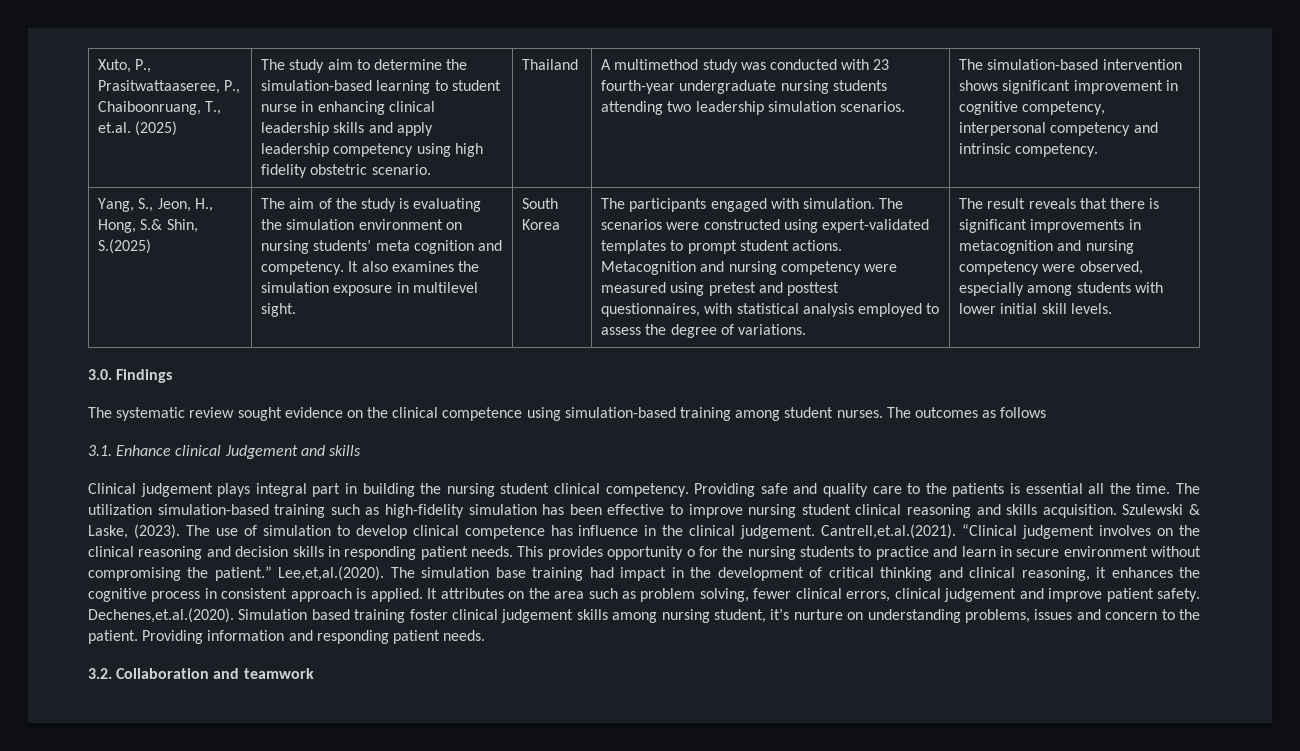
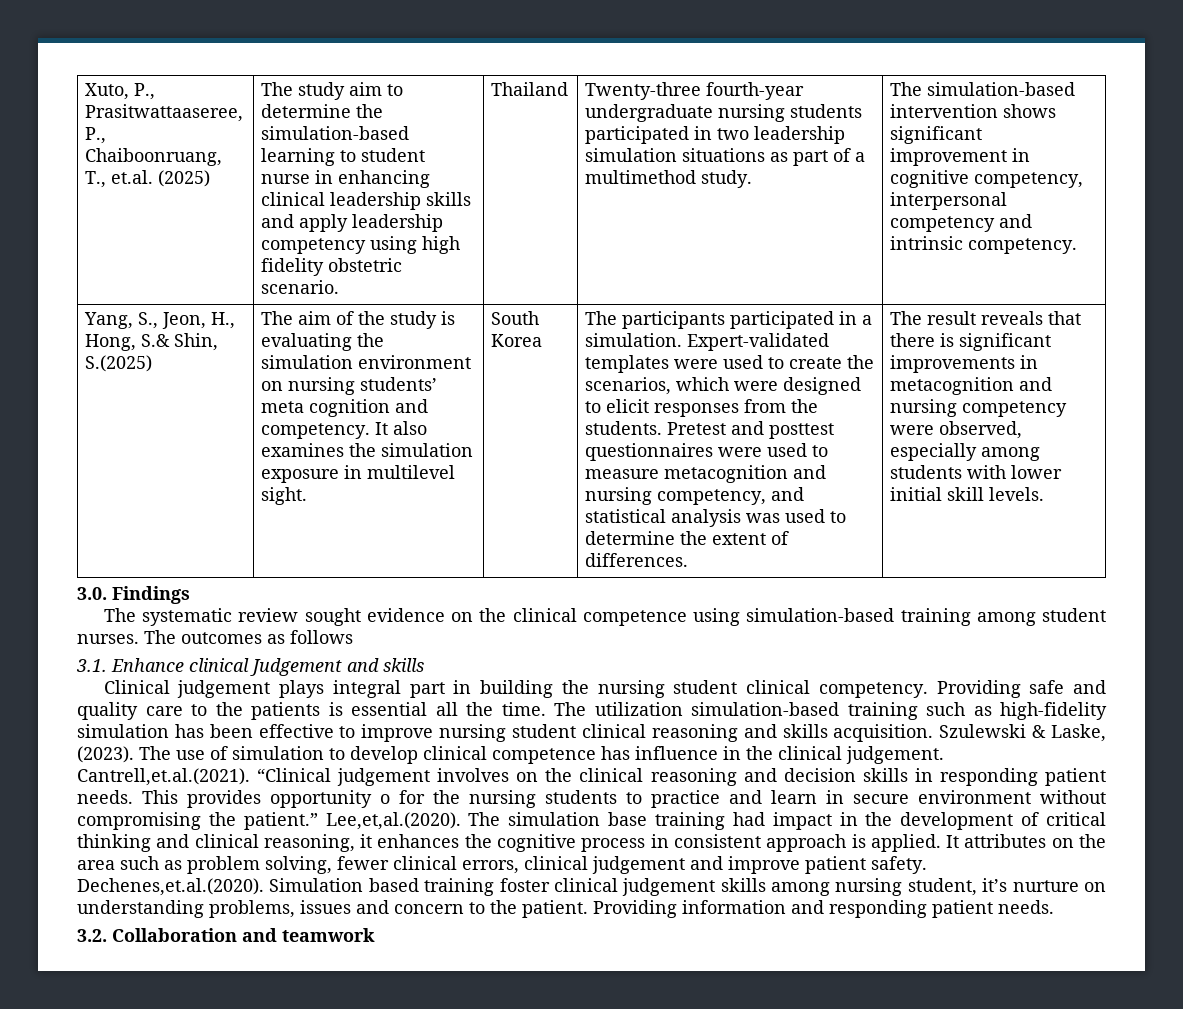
- A multimethod study was conducted with 23 fourth-year undergraduate nursing students attending two leadership simulation scenarios.
+ Twenty-three fourth-year undergraduate nursing students participated in two leadership simulation situations as part of a multimethod study.
- The participants engaged with simulation. The scenarios were constructed using expert-validated templates to prompt student actions. Metacognition and nursing competency were measured using pretest and posttest questionnaires, with statistical analysis employed to assess the degree of variations.
+ The participants participated in a simulation. Expert-validated templates were used to create the scenarios, which were designed to elicit responses from the students. Pretest and posttest questionnaires were used to measure metacognition and nursing competency, and statistical analysis was used to determine the extent of differences.

